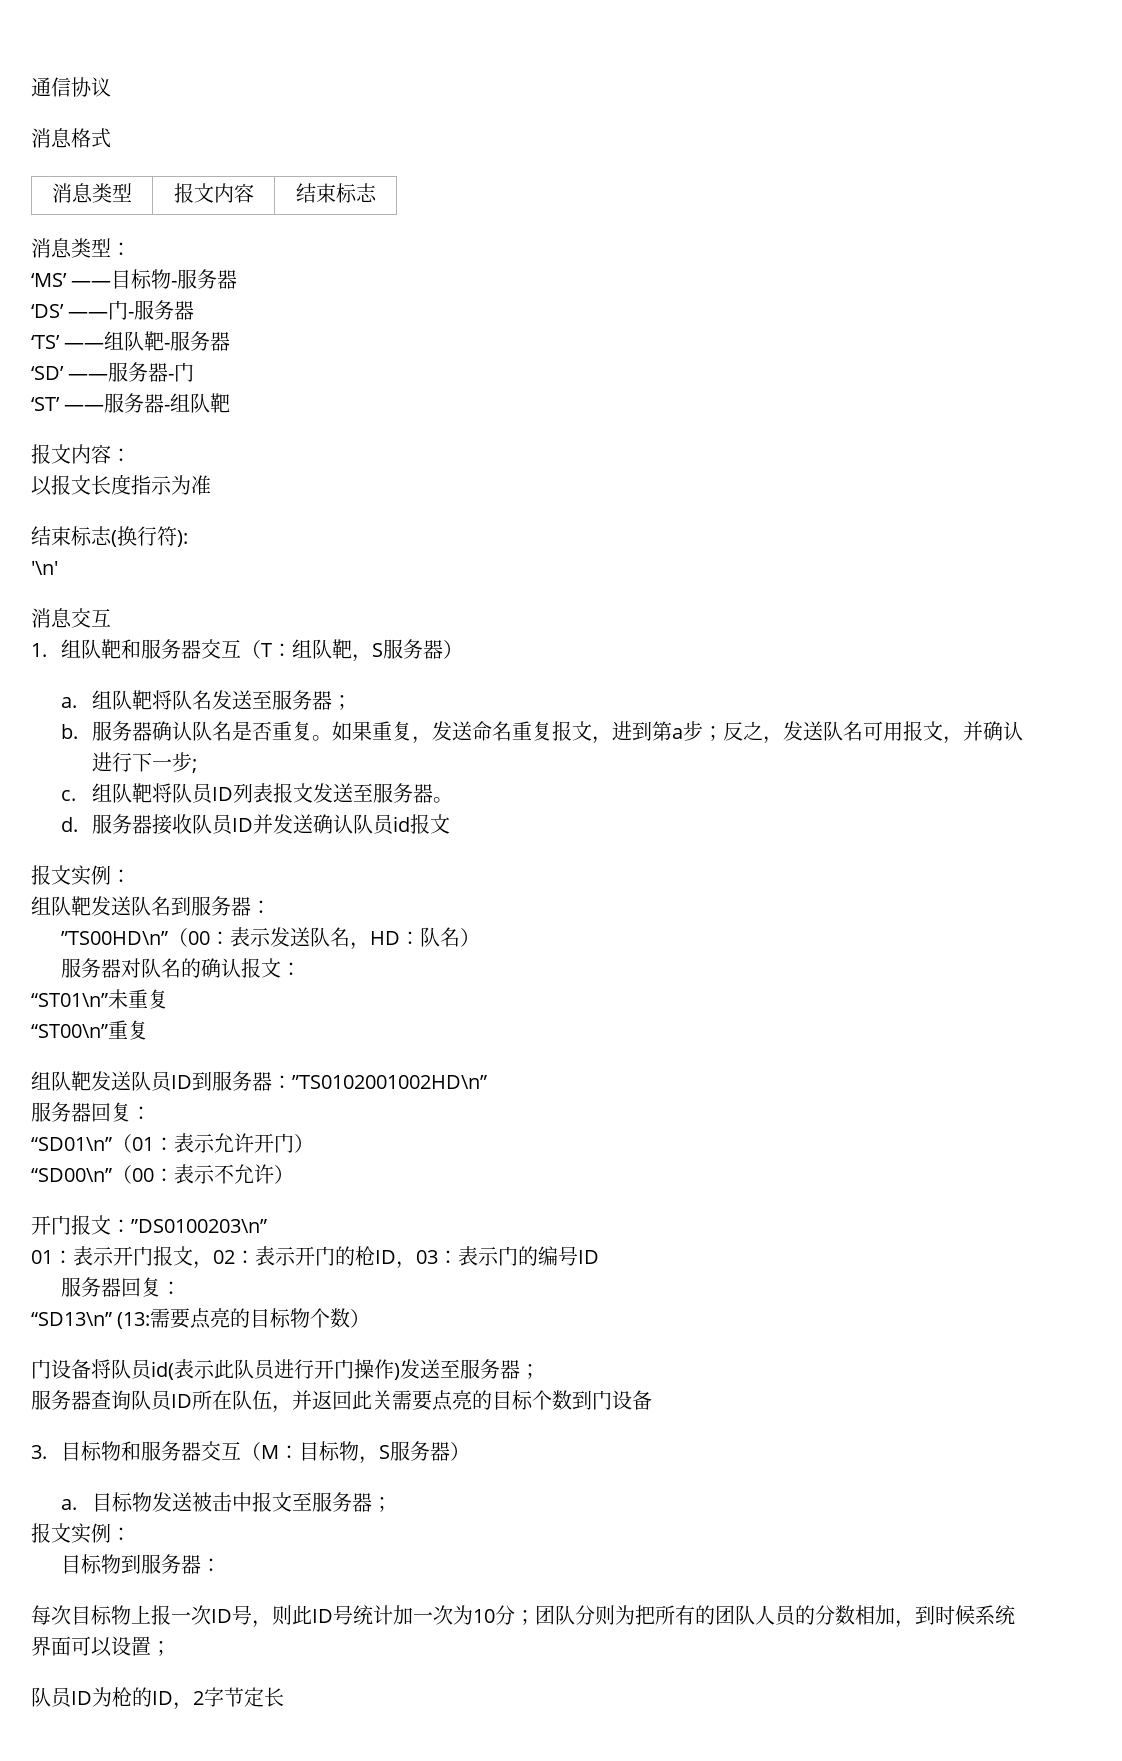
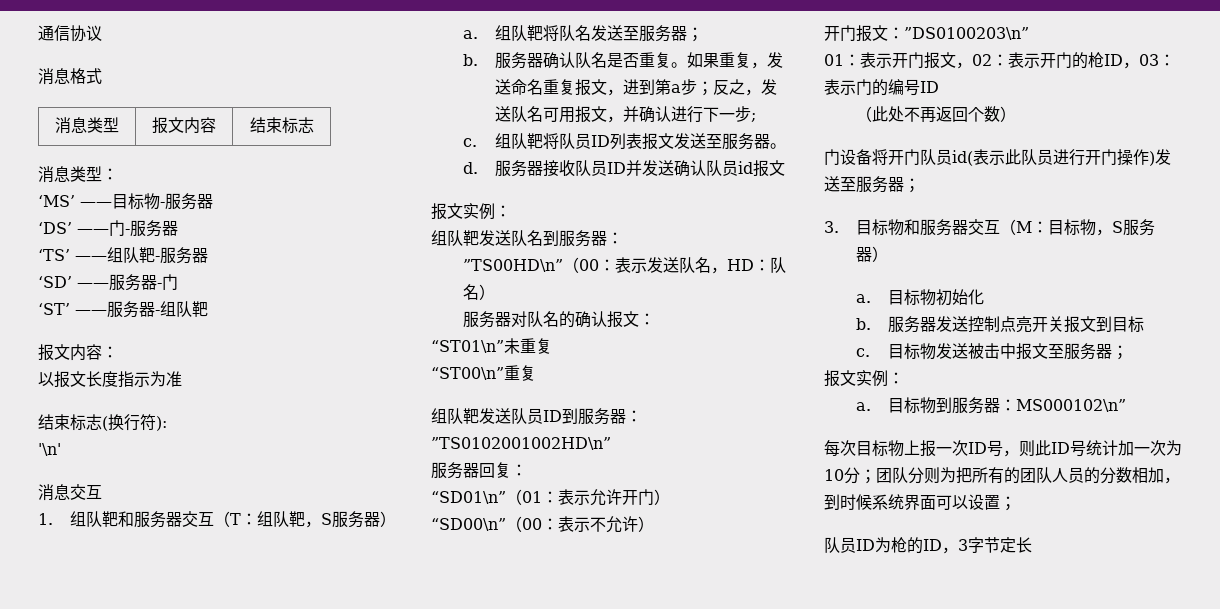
  01：表示开门报文，02：表示开门的枪ID，03：表示门的编号ID
- 服务器回复：
- “SD13\n” (13:需要点亮的目标物个数）
+ （此处不再返回个数）
- 门设备将队员id(表示此队员进行开门操作)发送至服务器；
+ 门设备将开门队员id(表示此队员进行开门操作)发送至服务器；
- 服务器查询队员ID所在队伍，并返回此关需要点亮的目标个数到门设备
- 目标物发送被击中报文至服务器；
+ 目标物初始化
+ b.服务器发送控制点亮开关报文到目标
+ c.目标物发送被击中报文至服务器；
  报文实例：
- 目标物到服务器：
+ a.目标物到服务器：MS000102\n”
- 队员ID为枪的ID，2字节定长
+ 队员ID为枪的ID，3字节定长

